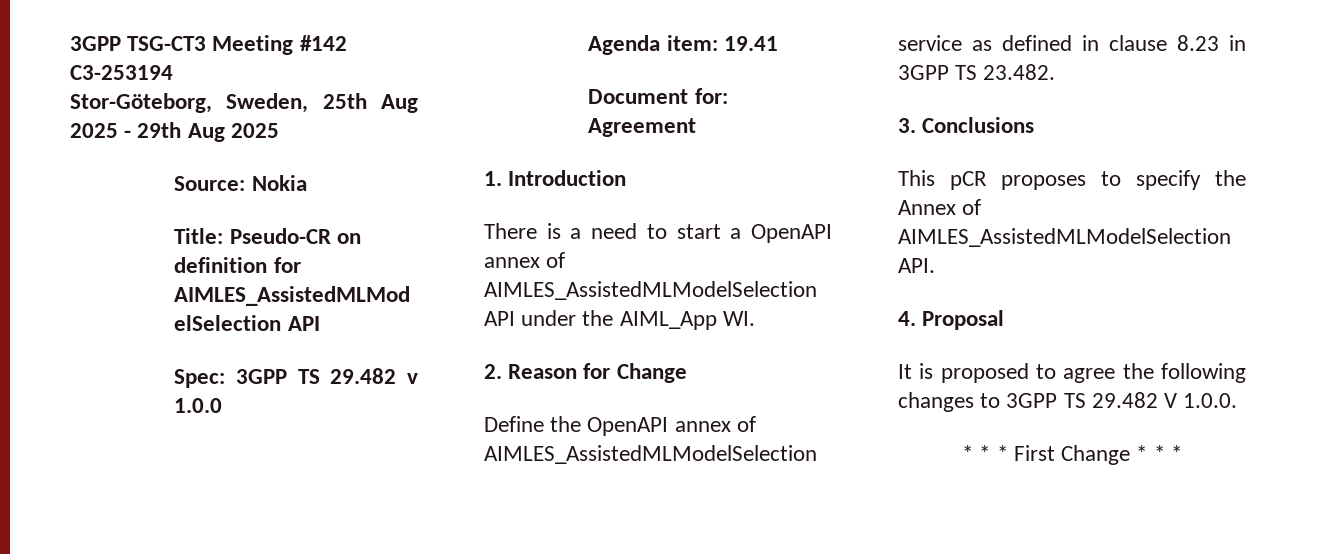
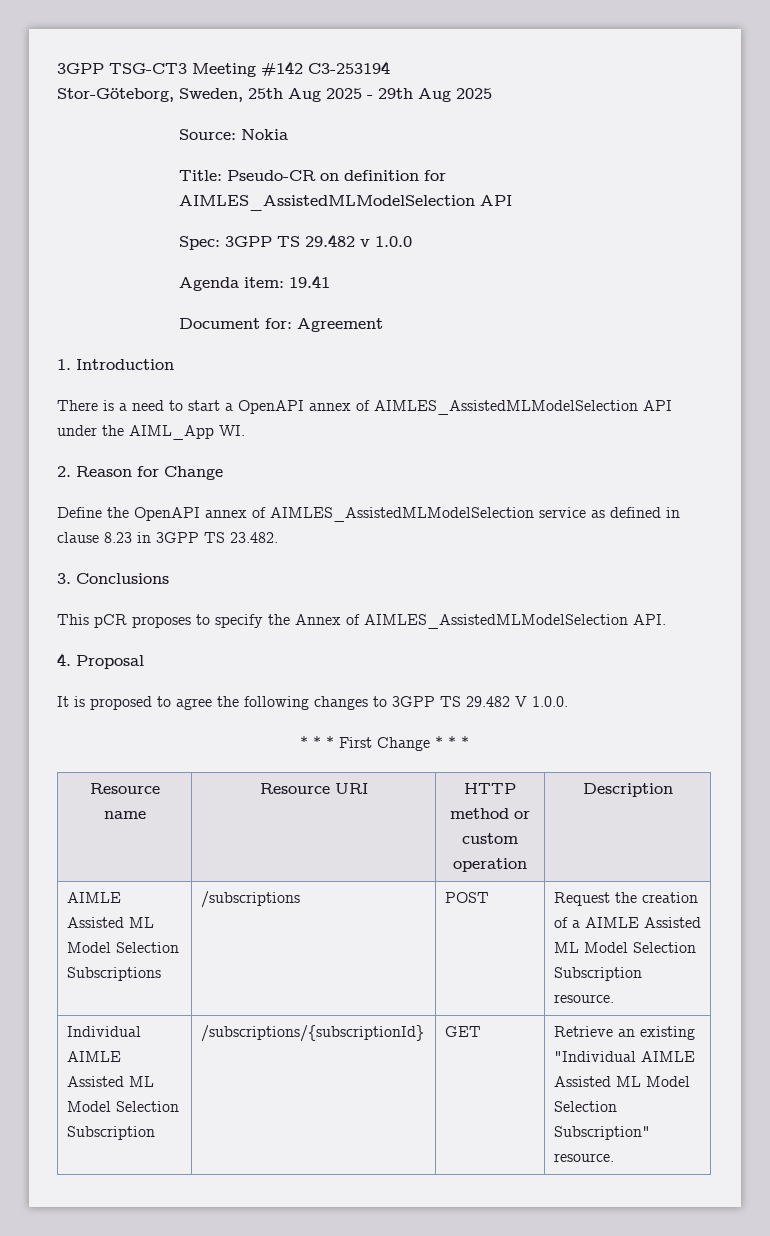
+ Resource name | Resource URI | HTTP method or custom operation | Description
+ AIMLE Assisted ML Model Selection Subscriptions | /subscriptions | POST | Request the creation of a AIMLE Assisted ML Model Selection Subscription resource.
+ Individual AIMLE Assisted ML Model Selection Subscription | /subscriptions/{subscriptionId} | GET | Retrieve an existing "Individual AIMLE Assisted ML Model Selection Subscription" resource.

